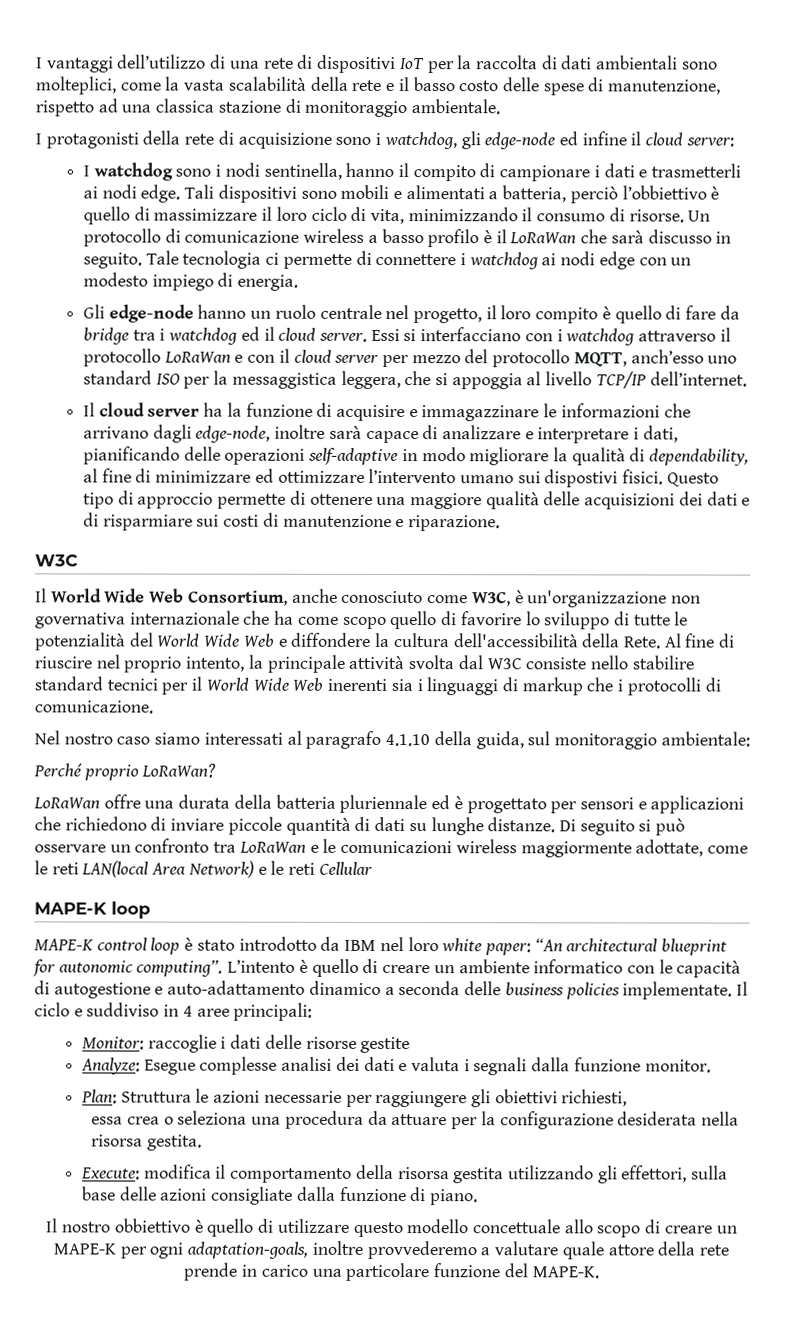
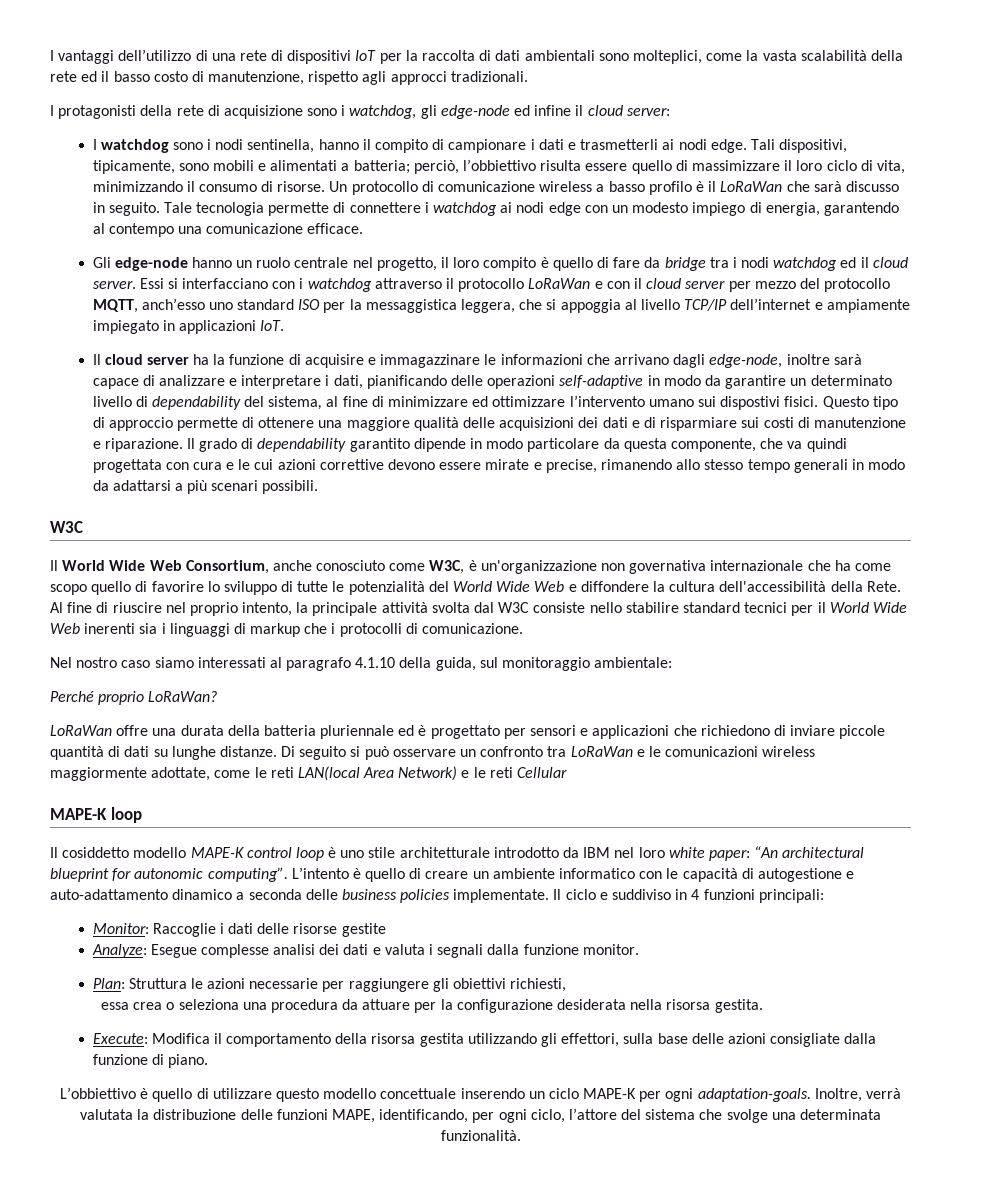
- I vantaggi dell’utilizzo di una rete di dispositivi IoT per la raccolta di dati ambientali sono molteplici, come la vasta scalabilità della rete e il basso costo delle spese di manutenzione, rispetto ad una classica stazione di monitoraggio ambientale.
+ I vantaggi dell’utilizzo di una rete di dispositivi IoT per la raccolta di dati ambientali sono molteplici, come la vasta scalabilità della rete ed il basso costo di manutenzione, rispetto agli approcci tradizionali.
- Tali dispositivi sono mobili e alimentati a batteria, perciò l’obbiettivo è quello di massimizzare il loro ciclo di vita, minimizzando il consumo di risorse.
+ Tali dispositivi, tipicamente, sono mobili e alimentati a batteria; perciò, l’obbiettivo risulta essere quello di massimizzare il loro ciclo di vita, minimizzando il consumo di risorse.
- Tale tecnologia ci permette di connettere i watchdog ai nodi edge con un modesto impiego di energia.
+ Tale tecnologia permette di connettere i watchdog ai nodi edge con un modesto impiego di energia, garantendo al contempo una comunicazione efficace.
- Gli edge-node hanno un ruolo centrale nel progetto, il loro compito è quello di fare da bridge tra i watchdog ed il cloud server.
+ Gli edge-node hanno un ruolo centrale nel progetto, il loro compito è quello di fare da bridge tra i nodi watchdog ed il cloud server.
- Essi si interfacciano con i watchdog attraverso il protocollo LoRaWan e con il cloud server per mezzo del protocollo MQTT, anch’esso uno standard ISO per la messaggistica leggera, che si appoggia al livello TCP/IP dell’internet.
+ Essi si interfacciano con i watchdog attraverso il protocollo LoRaWan e con il cloud server per mezzo del protocollo MQTT, anch’esso uno standard ISO per la messaggistica leggera, che si appoggia al livello TCP/IP dell’internet e ampiamente impiegato in applicazioni IoT.
- Il cloud server ha la funzione di acquisire e immagazzinare le informazioni che arrivano dagli edge-node, inoltre sarà capace di analizzare e interpretare i dati, pianificando delle operazioni self-adaptive in modo migliorare la qualità di dependability, al fine di minimizzare ed ottimizzare l’intervento umano sui dispostivi fisici.
+ Il cloud server ha la funzione di acquisire e immagazzinare le informazioni che arrivano dagli edge-node, inoltre sarà capace di analizzare e interpretare i dati, pianificando delle operazioni self-adaptive in modo da garantire un determinato livello di dependability del sistema, al fine di minimizzare ed ottimizzare l’intervento umano sui dispostivi fisici.
+ Il grado di dependability garantito dipende in modo particolare da questa componente, che va quindi progettata con cura e le cui azioni correttive devono essere mirate e precise, rimanendo allo stesso tempo generali in modo da adattarsi a più scenari possibili.
- MAPE-K control loop è stato introdotto da IBM nel loro white paper: “An architectural blueprint for autonomic computing”.
+ Il cosiddetto modello MAPE-K control loop è uno stile architetturale introdotto da IBM nel loro white paper: “An architectural blueprint for autonomic computing”.
- Il ciclo e suddiviso in 4 aree principali:
+ Il ciclo e suddiviso in 4 funzioni principali:
- Monitor: raccoglie i dati delle risorse gestite
+ Monitor: Raccoglie i dati delle risorse gestite
- Execute: modifica il comportamento della risorsa gestita utilizzando gli effettori, sulla base delle azioni consigliate dalla funzione di piano.
+ Execute: Modifica il comportamento della risorsa gestita utilizzando gli effettori, sulla base delle azioni consigliate dalla funzione di piano.
- Il nostro obbiettivo è quello di utilizzare questo modello concettuale allo scopo di creare un MAPE-K per ogni adaptation-goals, inoltre provvederemo a valutare quale attore della rete prende in carico una particolare funzione del MAPE-K.
+ L’obbiettivo è quello di utilizzare questo modello concettuale inserendo un ciclo MAPE-K per ogni adaptation-goals. Inoltre, verrà valutata la distribuzione delle funzioni MAPE, identificando, per ogni ciclo, l’attore del sistema che svolge una determinata funzionalità.

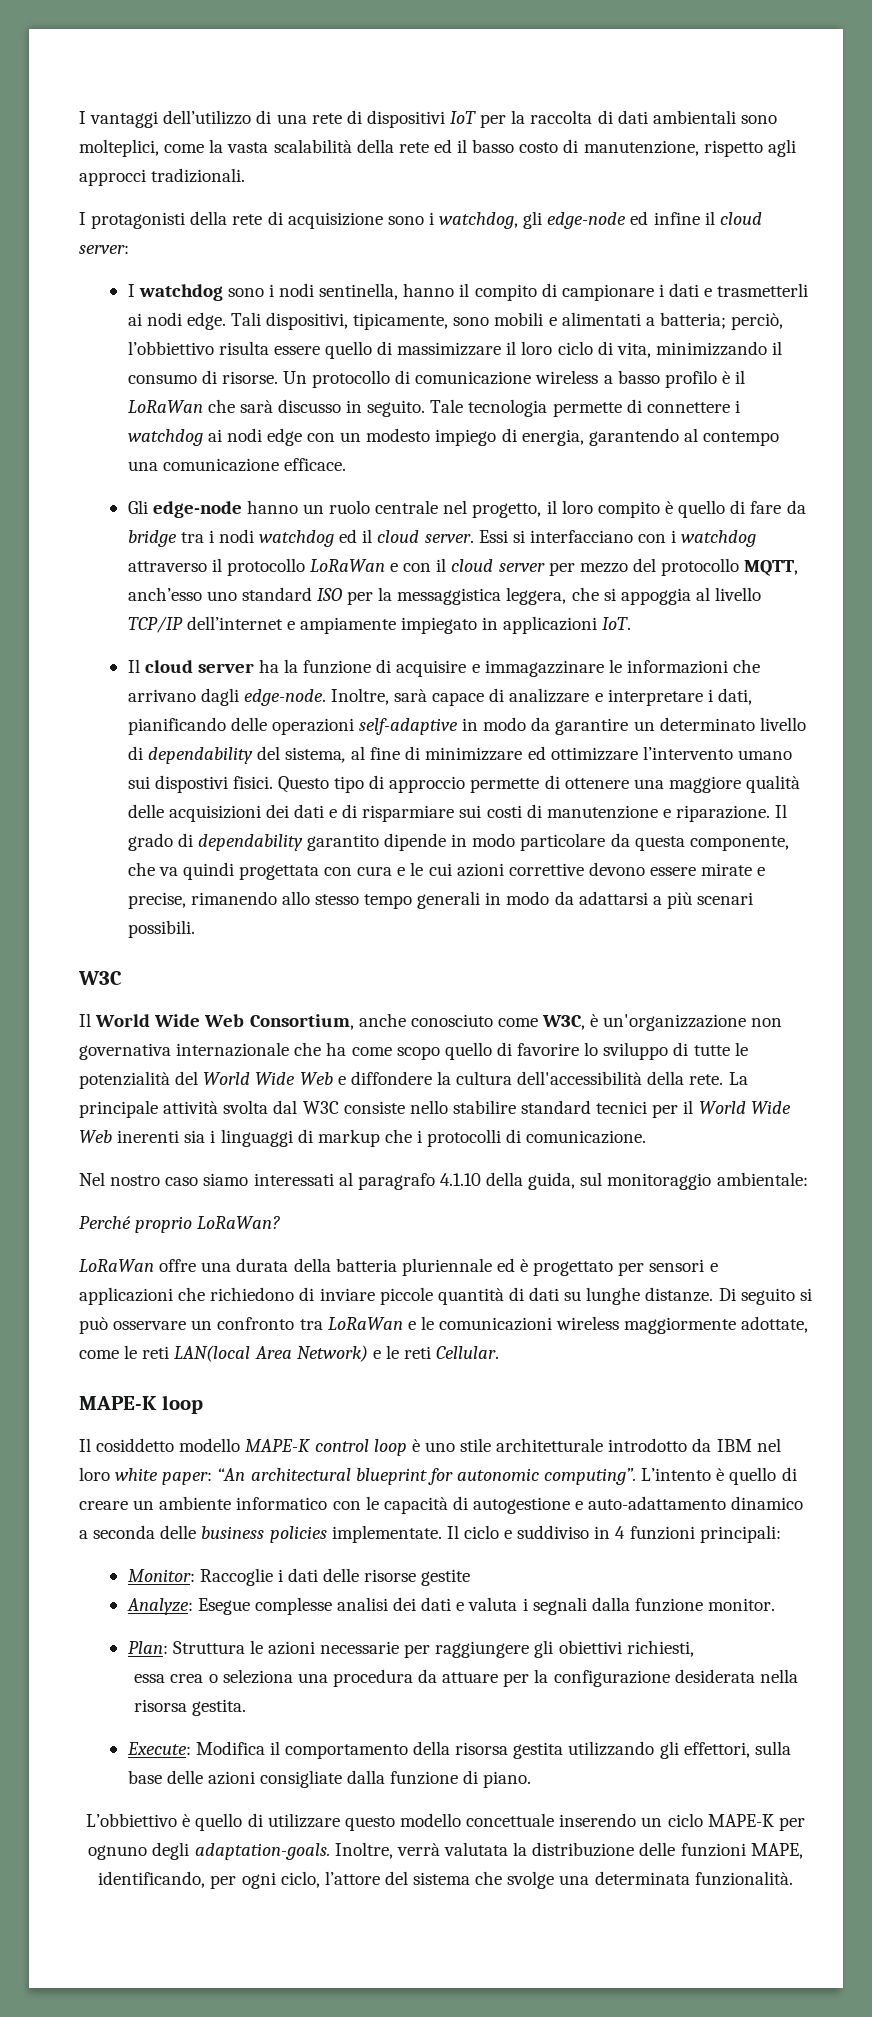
- Il cloud server ha la funzione di acquisire e immagazzinare le informazioni che arrivano dagli edge-node, inoltre sarà capace di analizzare e interpretare i dati, pianificando delle operazioni self-adaptive in modo da garantire un determinato livello di dependability del sistema, al fine di minimizzare ed ottimizzare l’intervento umano sui dispostivi fisici.
+ Il cloud server ha la funzione di acquisire e immagazzinare le informazioni che arrivano dagli edge-node. Inoltre, sarà capace di analizzare e interpretare i dati, pianificando delle operazioni self-adaptive in modo da garantire un determinato livello di dependability del sistema, al fine di minimizzare ed ottimizzare l’intervento umano sui dispostivi fisici.
- Il World Wide Web Consortium, anche conosciuto come W3C, è un'organizzazione non governativa internazionale che ha come scopo quello di favorire lo sviluppo di tutte le potenzialità del World Wide Web e diffondere la cultura dell'accessibilità della Rete. Al fine di riuscire nel proprio intento, la principale attività svolta dal W3C consiste nello stabilire standard tecnici per il World Wide Web inerenti sia i linguaggi di markup che i protocolli di comunicazione.
+ Il World Wide Web Consortium, anche conosciuto come W3C, è un'organizzazione non governativa internazionale che ha come scopo quello di favorire lo sviluppo di tutte le potenzialità del World Wide Web e diffondere la cultura dell'accessibilità della rete. La principale attività svolta dal W3C consiste nello stabilire standard tecnici per il World Wide Web inerenti sia i linguaggi di markup che i protocolli di comunicazione.
- Di seguito si può osservare un confronto tra LoRaWan e le comunicazioni wireless maggiormente adottate, come le reti LAN(local Area Network) e le reti Cellular
+ Di seguito si può osservare un confronto tra LoRaWan e le comunicazioni wireless maggiormente adottate, come le reti LAN(local Area Network) e le reti Cellular.
- L’obbiettivo è quello di utilizzare questo modello concettuale inserendo un ciclo MAPE-K per ogni adaptation-goals.
+ L’obbiettivo è quello di utilizzare questo modello concettuale inserendo un ciclo MAPE-K per ognuno degli adaptation-goals.

